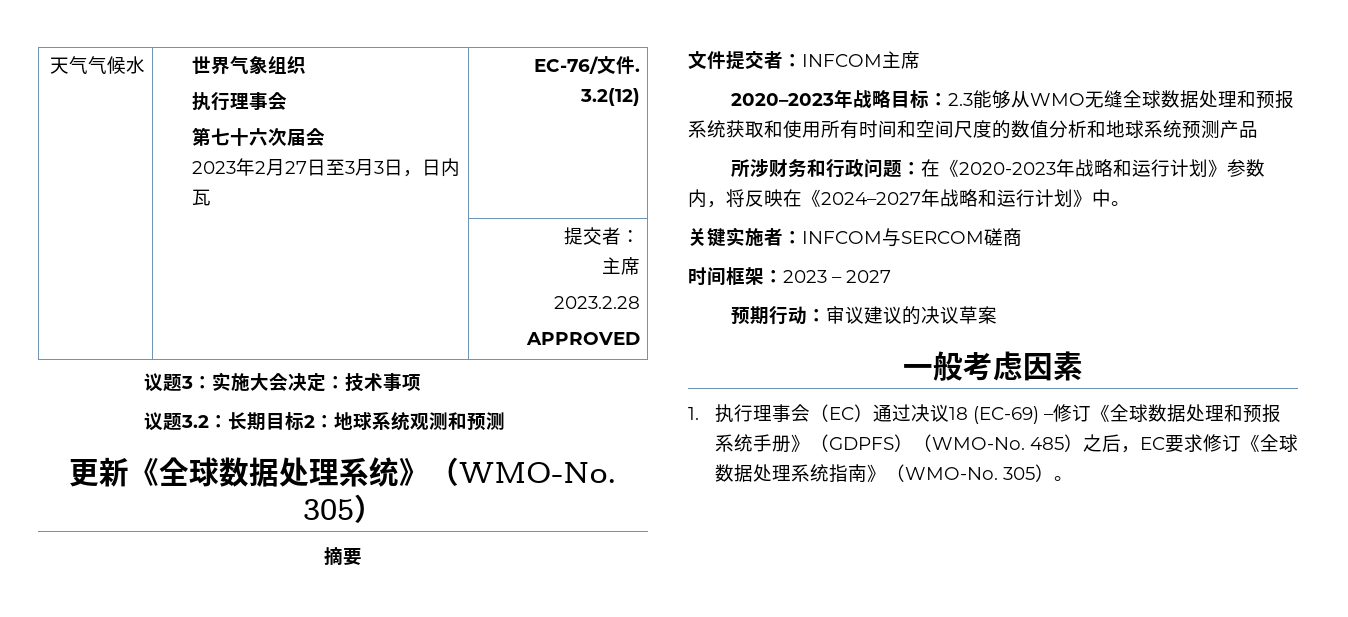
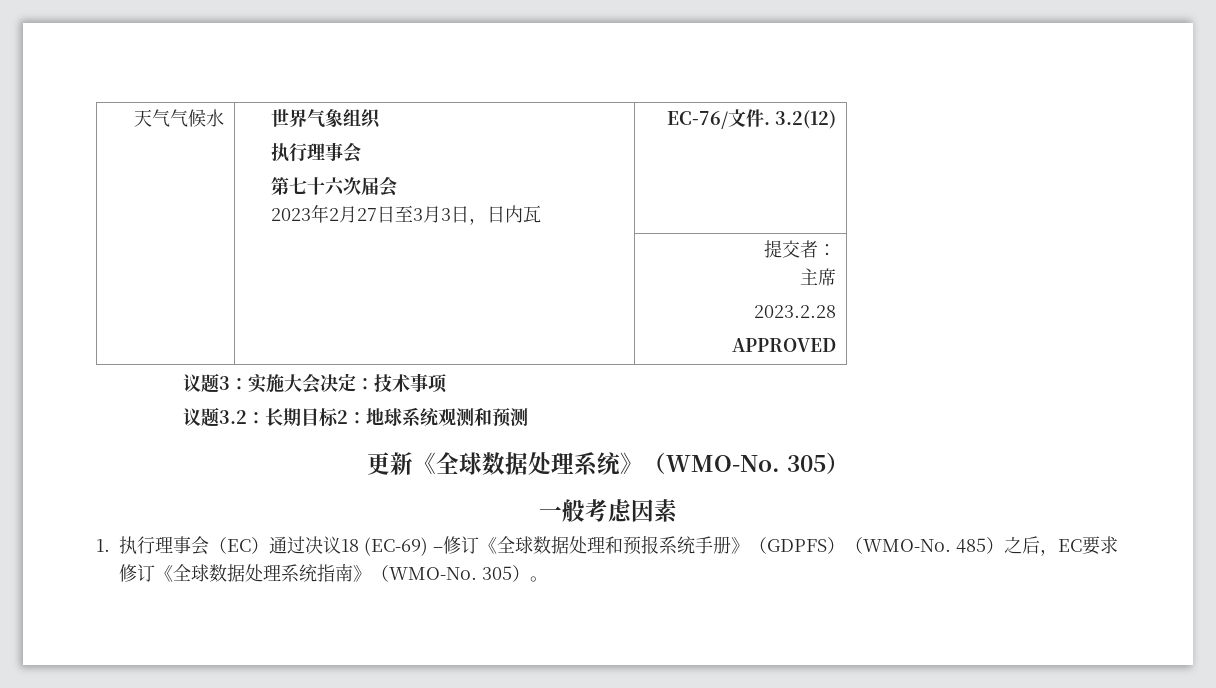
- 摘要
- 文件提交者：INFCOM主席
- 2020–2023年战略目标：2.3能够从WMO无缝全球数据处理和预报系统获取和使用所有时间和空间尺度的数值分析和地球系统预测产品
- 所涉财务和行政问题：在《2020-2023年战略和运行计划》参数内，将反映在《2024–2027年战略和运行计划》中。
- 关键实施者：INFCOM与SERCOM磋商
- 时间框架：2023 – 2027
- 预期行动：审议建议的决议草案

